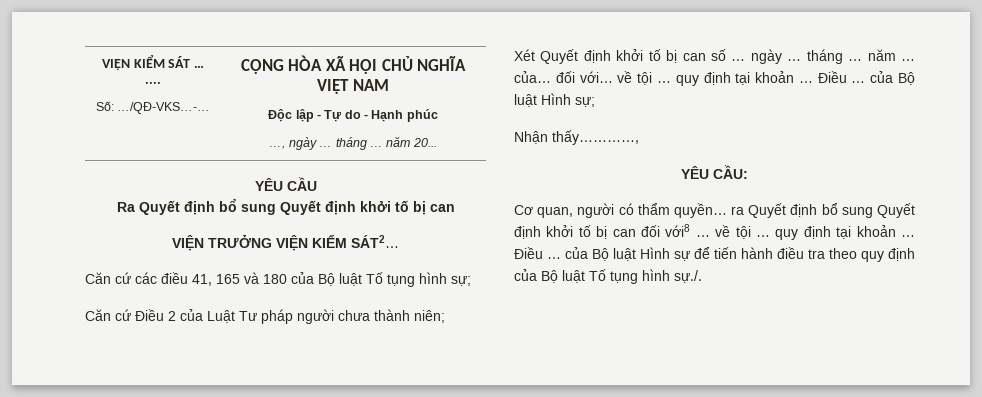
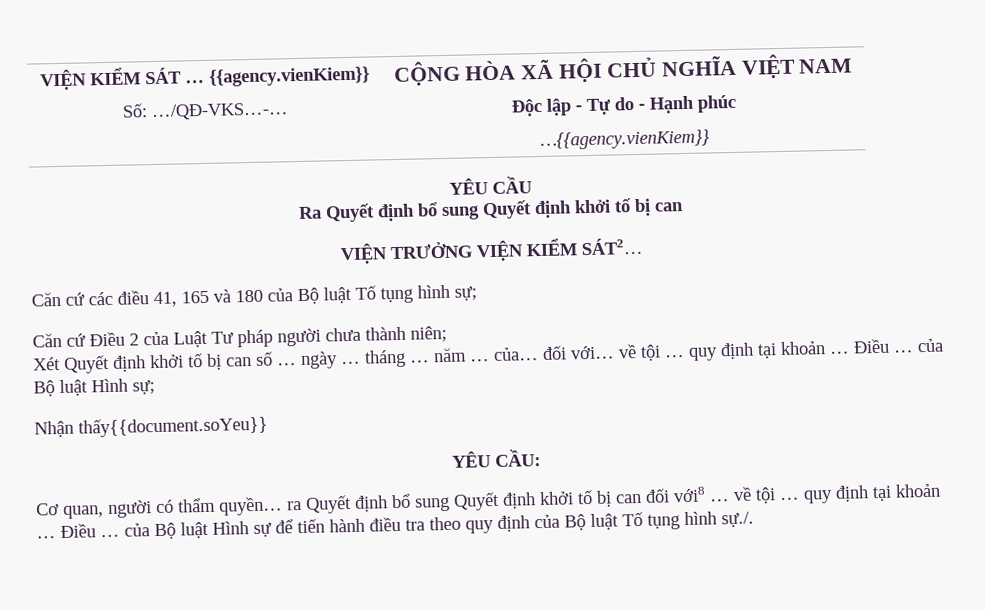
- VIỆN KIỂM SÁT … ....
+ VIỆN KIỂM SÁT … {{agency.vienKiem}}
  Số: …/QĐ-VKS…-… | CỘNG HÒA XÃ HỘI CHỦ NGHĨA VIỆT NAM
  Độc lập - Tự do - Hạnh phúc
- …, ngày … tháng … năm 20...
+ …{{agency.vienKiem}}
- Nhận thấy…………,
+ Nhận thấy{{document.soYeu}}

